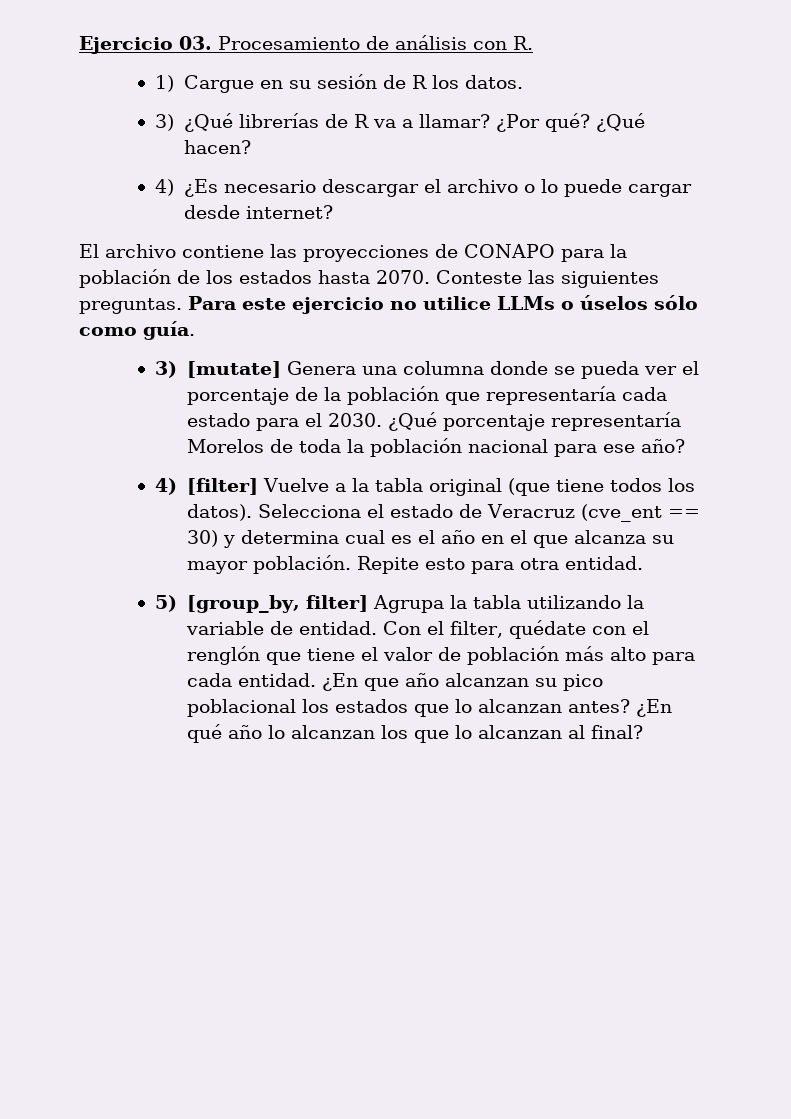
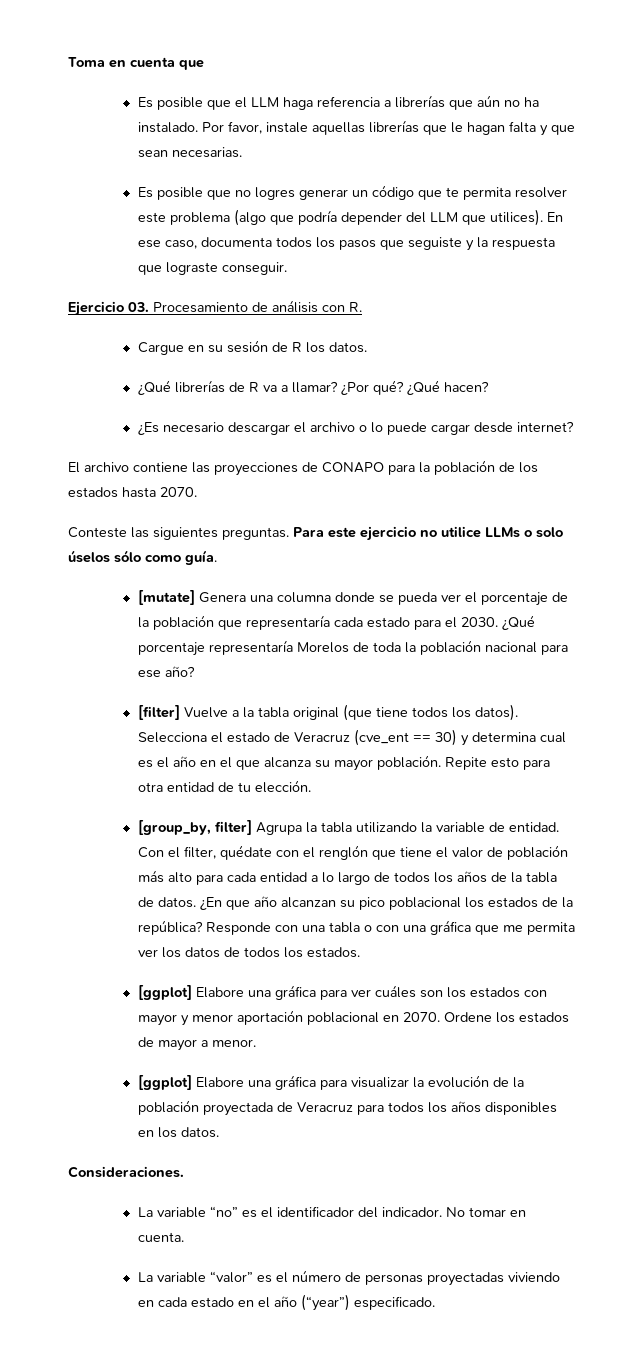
+ Toma en cuenta que
+ Es posible que el LLM haga referencia a librerías que aún no ha instalado. Por favor, instale aquellas librerías que le hagan falta y que sean necesarias.
+ Es posible que no logres generar un código que te permita resolver este problema (algo que podría depender del LLM que utilices). En ese caso, documenta todos los pasos que seguiste y la respuesta que lograste conseguir.
- 1) Cargue en su sesión de R los datos.
+ Cargue en su sesión de R los datos.
- 3) ¿Qué librerías de R va a llamar?
+ ¿Qué librerías de R va a llamar?
- 4) ¿Es necesario descargar el archivo o lo puede cargar desde internet?
+ ¿Es necesario descargar el archivo o lo puede cargar desde internet?
- El archivo contiene las proyecciones de CONAPO para la población de los estados hasta 2070. Conteste las siguientes preguntas.
+ El archivo contiene las proyecciones de CONAPO para la población de los estados hasta 2070.
+ Conteste las siguientes preguntas.
- Para este ejercicio no utilice LLMs o úselos sólo como guía.
+ Para este ejercicio no utilice LLMs o solo úselos sólo como guía.
- 3) [mutate] Genera una columna donde se pueda ver el porcentaje de la población que representaría cada estado para el 2030.
+ [mutate] Genera una columna donde se pueda ver el porcentaje de la población que representaría cada estado para el 2030.
- 4) [filter] Vuelve a la tabla original (que tiene todos los datos).
+ [filter] Vuelve a la tabla original (que tiene todos los datos).
- Repite esto para otra entidad.
- 5) [group_by, filter] Agrupa la tabla utilizando la variable de entidad.
+ Repite esto para otra entidad de tu elección.
+ [group_by, filter] Agrupa la tabla utilizando la variable de entidad.
- Con el filter, quédate con el renglón que tiene el valor de población más alto para cada entidad.
+ Con el filter, quédate con el renglón que tiene el valor de población más alto para cada entidad a lo largo de todos los años de la tabla de datos.
- ¿En que año alcanzan su pico poblacional los estados que lo alcanzan antes? ¿En qué año lo alcanzan los que lo alcanzan al final?
+ ¿En que año alcanzan su pico poblacional los estados de la república? Responde con una tabla o con una gráfica que me permita ver los datos de todos los estados.
+ [ggplot] Elabore una gráfica para ver cuáles son los estados con mayor y menor aportación poblacional en 2070. Ordene los estados de mayor a menor.
+ [ggplot] Elabore una gráfica para visualizar la evolución de la población proyectada de Veracruz para todos los años disponibles en los datos.
+ Consideraciones.
+ La variable “no” es el identificador del indicador. No tomar en cuenta.
+ La variable “valor” es el número de personas proyectadas viviendo en cada estado en el año (“year”) especificado.

